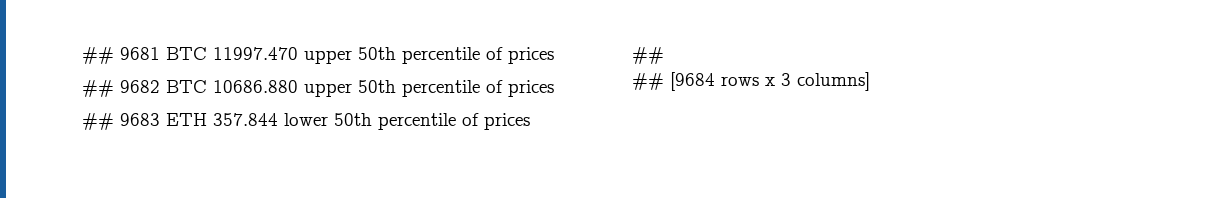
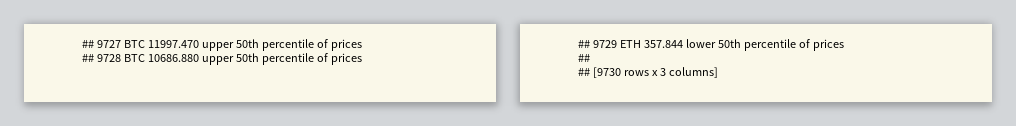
- ## 9681 BTC 11997.470 upper 50th percentile of prices
+ ## 9727 BTC 11997.470 upper 50th percentile of prices
- ## 9682 BTC 10686.880 upper 50th percentile of prices
+ ## 9728 BTC 10686.880 upper 50th percentile of prices
- ## 9683 ETH 357.844 lower 50th percentile of prices
+ ## 9729 ETH 357.844 lower 50th percentile of prices
- ## [9684 rows x 3 columns]
+ ## [9730 rows x 3 columns]

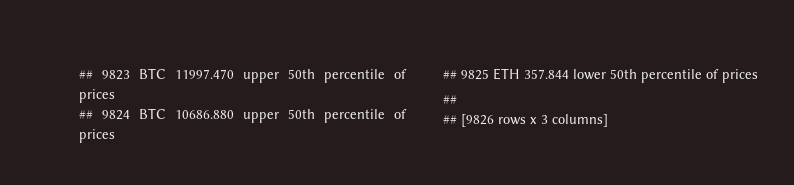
- ## 9727 BTC 11997.470 upper 50th percentile of prices
+ ## 9823 BTC 11997.470 upper 50th percentile of prices
- ## 9728 BTC 10686.880 upper 50th percentile of prices
+ ## 9824 BTC 10686.880 upper 50th percentile of prices
- ## 9729 ETH 357.844 lower 50th percentile of prices
+ ## 9825 ETH 357.844 lower 50th percentile of prices
- ## [9730 rows x 3 columns]
+ ## [9826 rows x 3 columns]

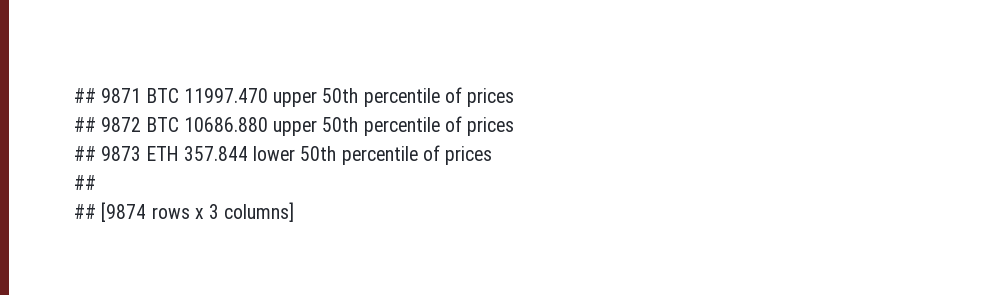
- ## 9823 BTC 11997.470 upper 50th percentile of prices
+ ## 9871 BTC 11997.470 upper 50th percentile of prices
- ## 9824 BTC 10686.880 upper 50th percentile of prices
+ ## 9872 BTC 10686.880 upper 50th percentile of prices
- ## 9825 ETH 357.844 lower 50th percentile of prices
+ ## 9873 ETH 357.844 lower 50th percentile of prices
- ## [9826 rows x 3 columns]
+ ## [9874 rows x 3 columns]

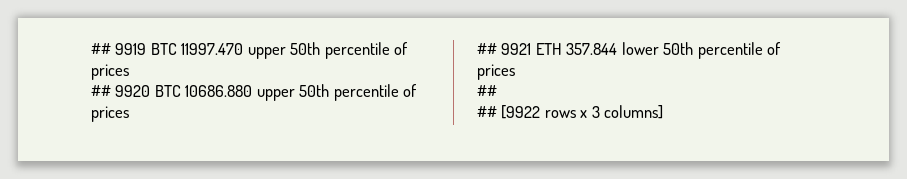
- ## 9871 BTC 11997.470 upper 50th percentile of prices
+ ## 9919 BTC 11997.470 upper 50th percentile of prices
- ## 9872 BTC 10686.880 upper 50th percentile of prices
+ ## 9920 BTC 10686.880 upper 50th percentile of prices
- ## 9873 ETH 357.844 lower 50th percentile of prices
+ ## 9921 ETH 357.844 lower 50th percentile of prices
- ## [9874 rows x 3 columns]
+ ## [9922 rows x 3 columns]

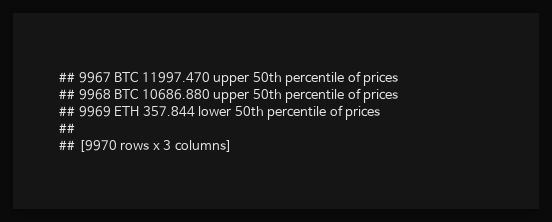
- ## 9919 BTC 11997.470 upper 50th percentile of prices
+ ## 9967 BTC 11997.470 upper 50th percentile of prices
- ## 9920 BTC 10686.880 upper 50th percentile of prices
+ ## 9968 BTC 10686.880 upper 50th percentile of prices
- ## 9921 ETH 357.844 lower 50th percentile of prices
+ ## 9969 ETH 357.844 lower 50th percentile of prices
- ## [9922 rows x 3 columns]
+ ## [9970 rows x 3 columns]

